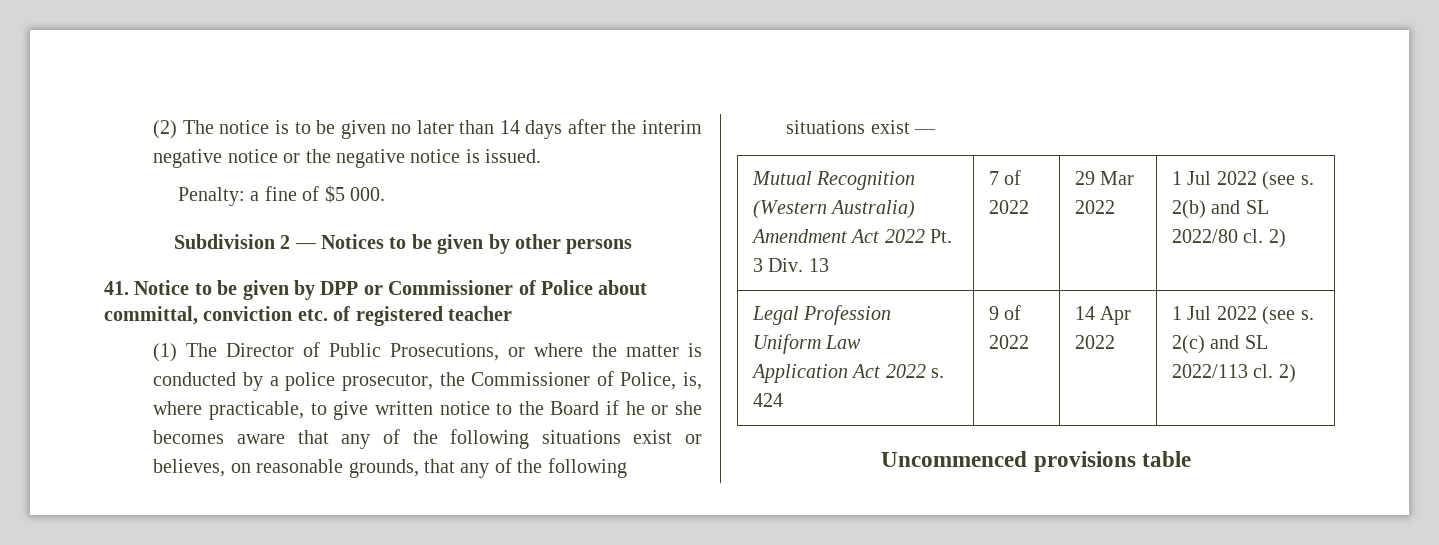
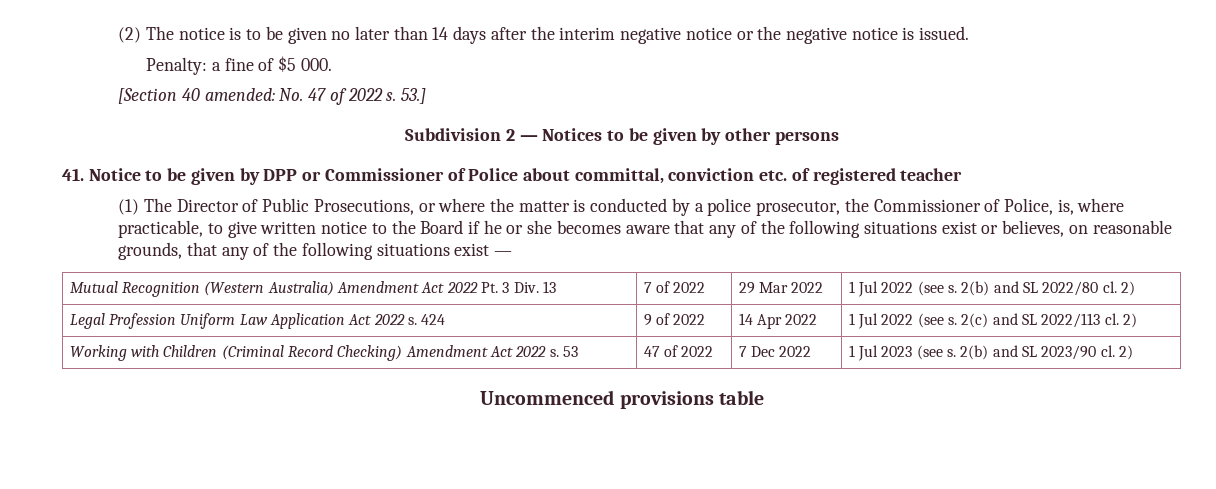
+ [Section 40 amended: No. 47 of 2022 s. 53.]
+ Working with Children (Criminal Record Checking) Amendment Act 2022 s. 53 | 47 of 2022 | 7 Dec 2022 | 1 Jul 2023 (see s. 2(b) and SL 2023/90 cl. 2)

